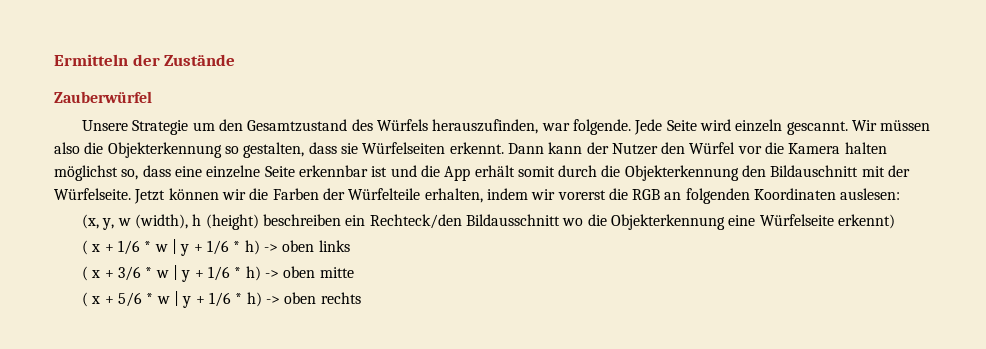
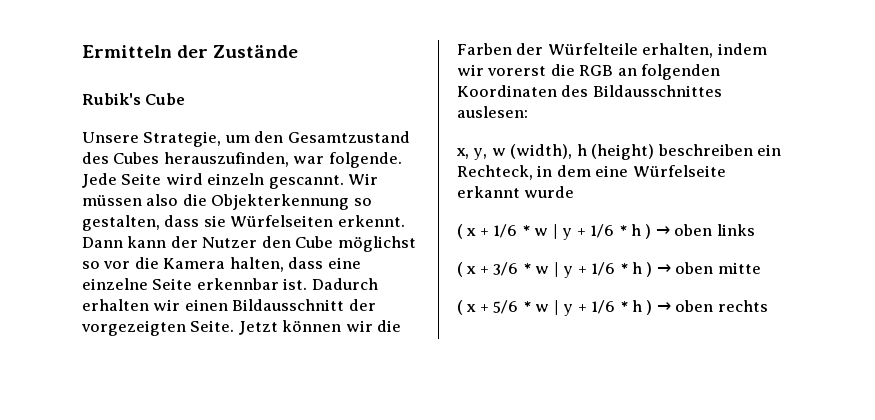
- Zauberwürfel
+ Rubik's Cube
- Unsere Strategie um den Gesamtzustand des Würfels herauszufinden, war folgende.
+ Unsere Strategie, um den Gesamtzustand des Cubes herauszufinden, war folgende.
- Dann kann der Nutzer den Würfel vor die Kamera halten möglichst so, dass eine einzelne Seite erkennbar ist und die App erhält somit durch die Objekterkennung den Bildauschnitt mit der Würfelseite.
+ Dann kann der Nutzer den Cube möglichst so vor die Kamera halten, dass eine einzelne Seite erkennbar ist. Dadurch erhalten wir einen Bildausschnitt der vorgezeigten Seite.
- Jetzt können wir die Farben der Würfelteile erhalten, indem wir vorerst die RGB an folgenden Koordinaten auslesen:
+ Jetzt können wir die Farben der Würfelteile erhalten, indem wir vorerst die RGB an folgenden Koordinaten des Bildausschnittes auslesen:
- (x, y, w (width), h (height) beschreiben ein Rechteck/den Bildausschnitt wo die Objekterkennung eine Würfelseite erkennt)
+ x, y, w (width), h (height) beschreiben ein Rechteck, in dem eine Würfelseite erkannt wurde
- ( x + 1/6 * w | y + 1/6 * h) -> oben links
+ ( x + 1/6 * w | y + 1/6 * h ) → oben links
- ( x + 3/6 * w | y + 1/6 * h) -> oben mitte
+ ( x + 3/6 * w | y + 1/6 * h ) → oben mitte
- ( x + 5/6 * w | y + 1/6 * h) -> oben rechts
+ ( x + 5/6 * w | y + 1/6 * h ) → oben rechts

